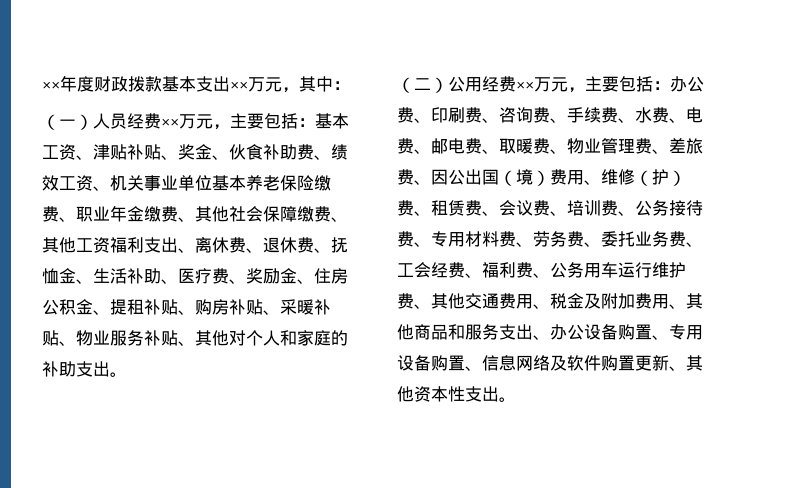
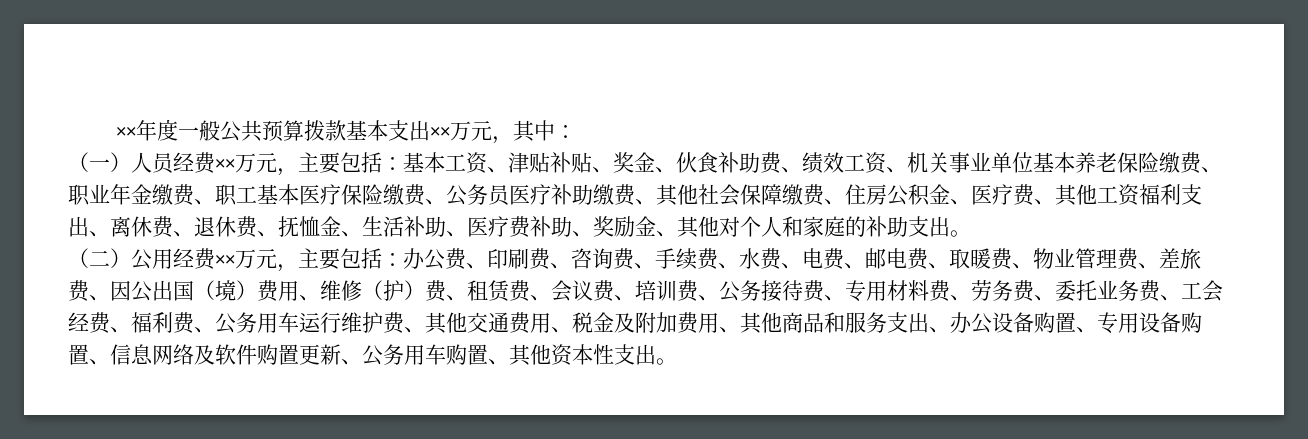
- ××年度财政拨款基本支出××万元，其中：
+ ××年度一般公共预算拨款基本支出××万元，其中：
- （一）人员经费××万元，主要包括：基本工资、津贴补贴、奖金、伙食补助费、绩效工资、机关事业单位基本养老保险缴费、职业年金缴费、其他社会保障缴费、其他工资福利支出、离休费、退休费、抚恤金、生活补助、医疗费、奖励金、住房公积金、提租补贴、购房补贴、采暖补贴、物业服务补贴、其他对个人和家庭的补助支出。
+ （一）人员经费××万元，主要包括：基本工资、津贴补贴、奖金、伙食补助费、绩效工资、机关事业单位基本养老保险缴费、职业年金缴费、职工基本医疗保险缴费、公务员医疗补助缴费、其他社会保障缴费、住房公积金、医疗费、其他工资福利支出、离休费、退休费、抚恤金、生活补助、医疗费补助、奖励金、其他对个人和家庭的补助支出。
- 办公费、印刷费、咨询费、手续费、水费、电费、邮电费、取暖费、物业管理费、差旅费、因公出国（境）费用、维修（护）费、租赁费、会议费、培训费、公务接待费、专用材料费、劳务费、委托业务费、工会经费、福利费、公务用车运行维护费、其他交通费用、税金及附加费用、其他商品和服务支出、办公设备购置、专用设备购置、信息网络及软件购置更新、其他资本性支出。
+ 办公费、印刷费、咨询费、手续费、水费、电费、邮电费、取暖费、物业管理费、差旅费、因公出国（境）费用、维修（护）费、租赁费、会议费、培训费、公务接待费、专用材料费、劳务费、委托业务费、工会经费、福利费、公务用车运行维护费、其他交通费用、税金及附加费用、其他商品和服务支出、办公设备购置、专用设备购置、信息网络及软件购置更新、公务用车购置、其他资本性支出。

